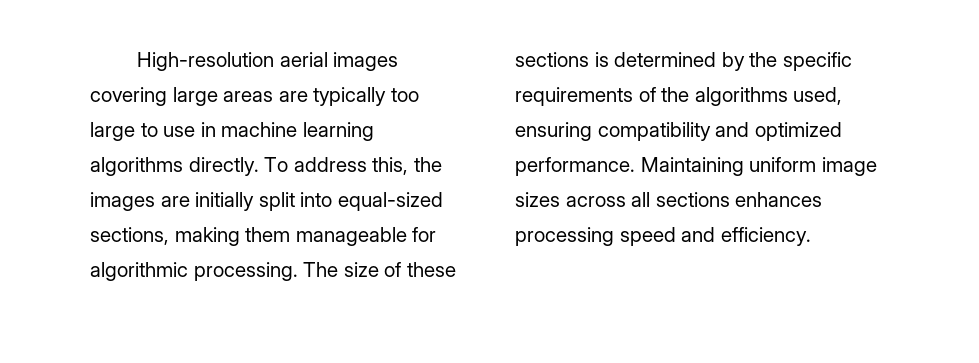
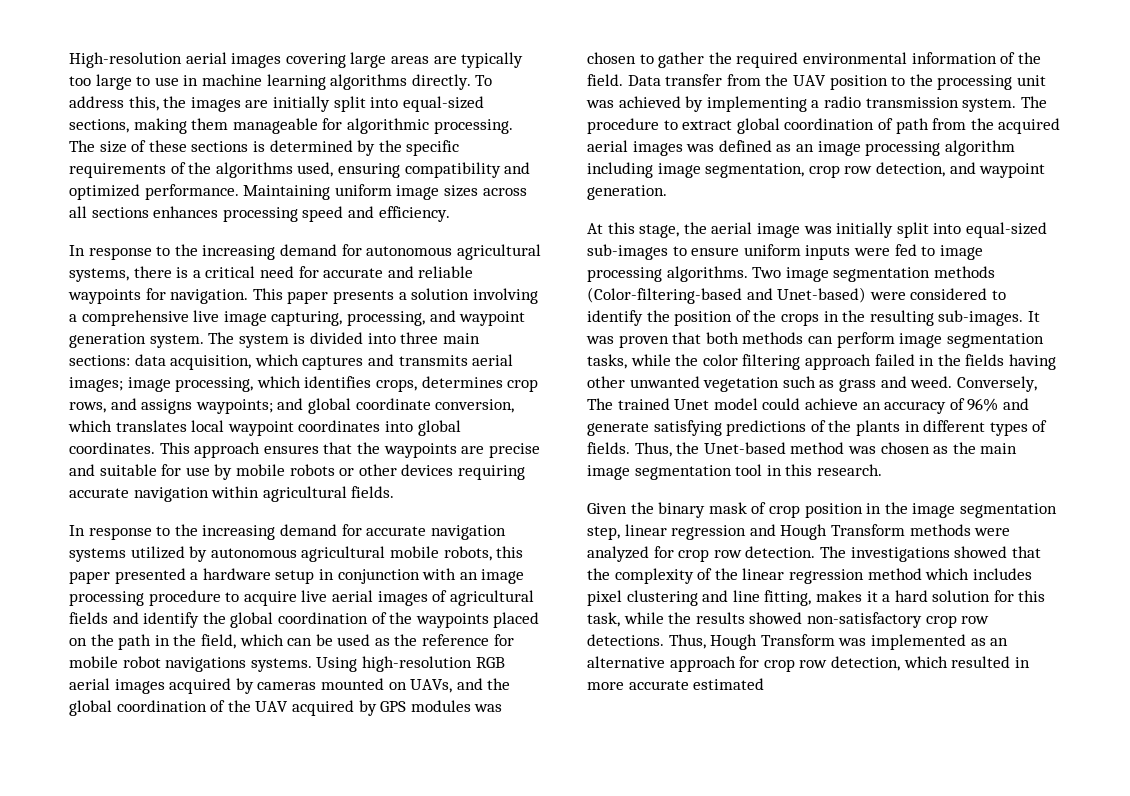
+ In response to the increasing demand for autonomous agricultural systems, there is a critical need for accurate and reliable waypoints for navigation. This paper presents a solution involving a comprehensive live image capturing, processing, and waypoint generation system. The system is divided into three main sections: data acquisition, which captures and transmits aerial images; image processing, which identifies crops, determines crop rows, and assigns waypoints; and global coordinate conversion, which translates local waypoint coordinates into global coordinates. This approach ensures that the waypoints are precise and suitable for use by mobile robots or other devices requiring accurate navigation within agricultural fields.
+ In response to the increasing demand for accurate navigation systems utilized by autonomous agricultural mobile robots, this paper presented a hardware setup in conjunction with an image processing procedure to acquire live aerial images of agricultural fields and identify the global coordination of the waypoints placed on the path in the field, which can be used as the reference for mobile robot navigations systems. Using high-resolution RGB aerial images acquired by cameras mounted on UAVs, and the global coordination of the UAV acquired by GPS modules was chosen to gather the required environmental information of the field. Data transfer from the UAV position to the processing unit was achieved by implementing a radio transmission system. The procedure to extract global coordination of path from the acquired aerial images was defined as an image processing algorithm including image segmentation, crop row detection, and waypoint generation.
+ At this stage, the aerial image was initially split into equal-sized sub-images to ensure uniform inputs were fed to image processing algorithms. Two image segmentation methods (Color-filtering-based and Unet-based) were considered to identify the position of the crops in the resulting sub-images. It was proven that both methods can perform image segmentation tasks, while the color filtering approach failed in the fields having other unwanted vegetation such as grass and weed. Conversely, The trained Unet model could achieve an accuracy of 96% and generate satisfying predictions of the plants in different types of fields. Thus, the Unet-based method was chosen as the main image segmentation tool in this research.
+ Given the binary mask of crop position in the image segmentation step, linear regression and Hough Transform methods were analyzed for crop row detection. The investigations showed that the complexity of the linear regression method which includes pixel clustering and line fitting, makes it a hard solution for this task, while the results showed non-satisfactory crop row detections. Thus, Hough Transform was implemented as an alternative approach for crop row detection, which resulted in more accurate estimated

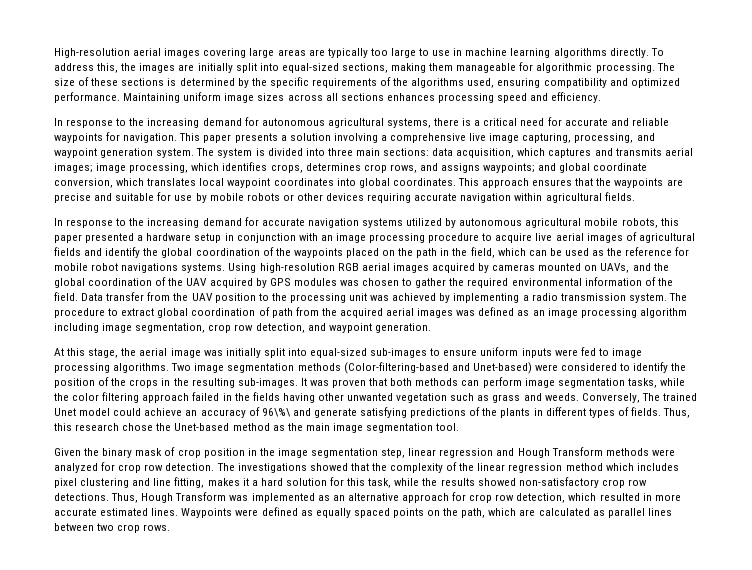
- It was proven that both methods can perform image segmentation tasks, while the color filtering approach failed in the fields having other unwanted vegetation such as grass and weed.
+ It was proven that both methods can perform image segmentation tasks, while the color filtering approach failed in the fields having other unwanted vegetation such as grass and weeds.
- Conversely, The trained Unet model could achieve an accuracy of 96% and generate satisfying predictions of the plants in different types of fields.
+ Conversely, The trained Unet model could achieve an accuracy of 96\%\ and generate satisfying predictions of the plants in different types of fields.
- Thus, the Unet-based method was chosen as the main image segmentation tool in this research.
+ Thus, this research chose the Unet-based method as the main image segmentation tool.
- Thus, Hough Transform was implemented as an alternative approach for crop row detection, which resulted in more accurate estimated
+ Thus, Hough Transform was implemented as an alternative approach for crop row detection, which resulted in more accurate estimated lines. Waypoints were defined as equally spaced points on the path, which are calculated as parallel lines between two crop rows.

